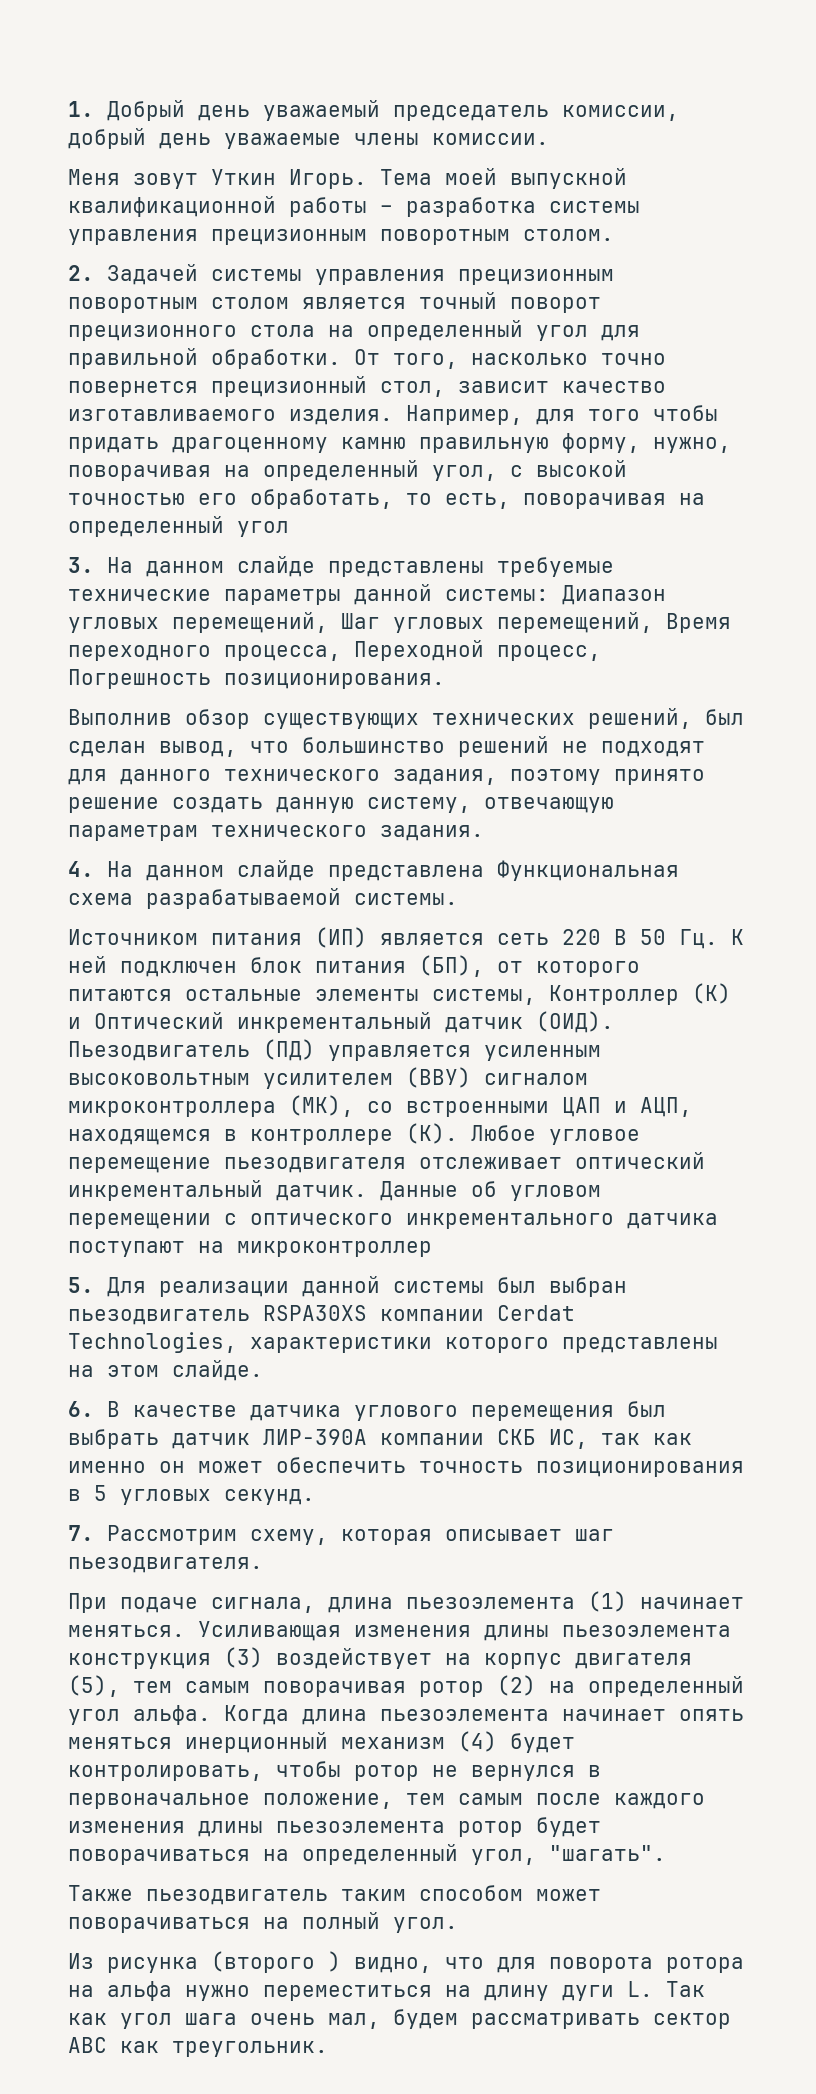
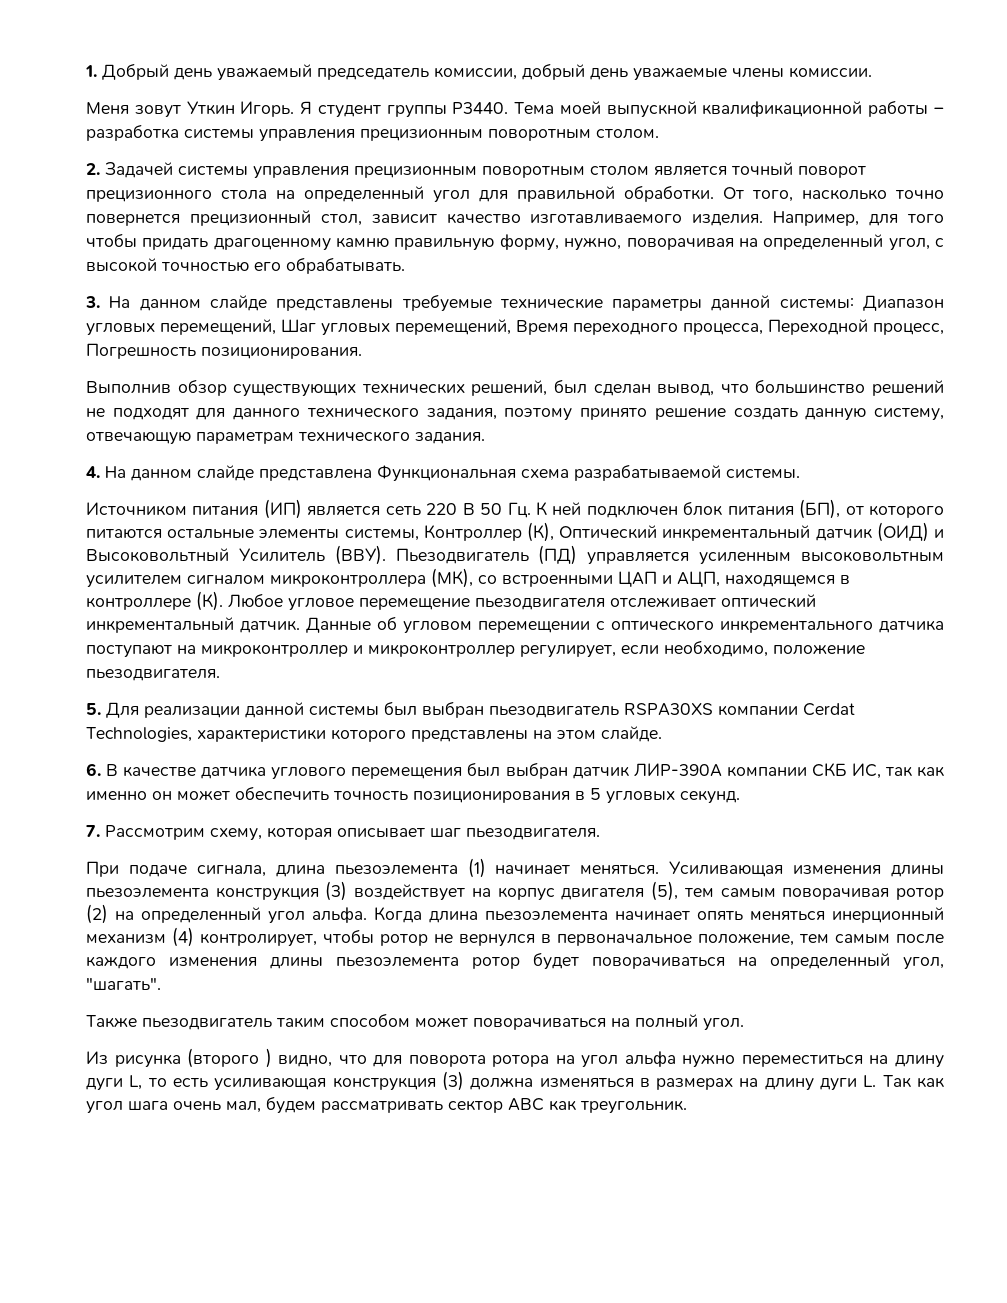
+ Я студент группы Р3440.
- Например, для того чтобы придать драгоценному камню правильную форму, нужно, поворачивая на определенный угол, с высокой точностью его обработать, то есть, поворачивая на определенный угол
+ Например, для того чтобы придать драгоценному камню правильную форму, нужно, поворачивая на определенный угол, с высокой точностью его обрабатывать.
- Источником питания (ИП) является сеть 220 В 50 Гц. К ней подключен блок питания (БП), от которого питаются остальные элементы системы, Контроллер (К) и Оптический инкрементальный датчик (ОИД).
+ Источником питания (ИП) является сеть 220 В 50 Гц. К ней подключен блок питания (БП), от которого питаются остальные элементы системы, Контроллер (К), Оптический инкрементальный датчик (ОИД) и Высоковольтный Усилитель (ВВУ).
- Пьезодвигатель (ПД) управляется усиленным высоковольтным усилителем (ВВУ) сигналом микроконтроллера (МК), со встроенными ЦАП и АЦП, находящемся в контроллере (К). Любое угловое перемещение пьезодвигателя отслеживает оптический инкрементальный датчик.
+ Пьезодвигатель (ПД) управляется усиленным высоковольтным усилителем сигналом микроконтроллера (МК), со встроенными ЦАП и АЦП, находящемся в контроллере (К). Любое угловое перемещение пьезодвигателя отслеживает оптический инкрементальный датчик.
- Данные об угловом перемещении с оптического инкрементального датчика поступают на микроконтроллер
+ Данные об угловом перемещении с оптического инкрементального датчика поступают на микроконтроллер и микроконтроллер регулирует, если необходимо, положение пьезодвигателя.
- 6. В качестве датчика углового перемещения был выбрать датчик ЛИР-390А компании СКБ ИС, так как именно он может обеспечить точность позиционирования в 5 угловых секунд.
+ 6. В качестве датчика углового перемещения был выбран датчик ЛИР-390А компании СКБ ИС, так как именно он может обеспечить точность позиционирования в 5 угловых секунд.
- Когда длина пьезоэлемента начинает опять меняться инерционный механизм (4) будет контролировать, чтобы ротор не вернулся в первоначальное положение, тем самым после каждого изменения длины пьезоэлемента ротор будет поворачиваться на определенный угол, "шагать".
+ Когда длина пьезоэлемента начинает опять меняться инерционный механизм (4) контролирует, чтобы ротор не вернулся в первоначальное положение, тем самым после каждого изменения длины пьезоэлемента ротор будет поворачиваться на определенный угол, "шагать".
- Из рисунка (второго ) видно, что для поворота ротора на альфа нужно переместиться на длину дуги L. Так как угол шага очень мал, будем рассматривать сектор ABC как треугольник.
+ Из рисунка (второго ) видно, что для поворота ротора на угол альфа нужно переместиться на длину дуги L, то есть усиливающая конструкция (3) должна изменяться в размерах на длину дуги L. Так как угол шага очень мал, будем рассматривать сектор ABC как треугольник.

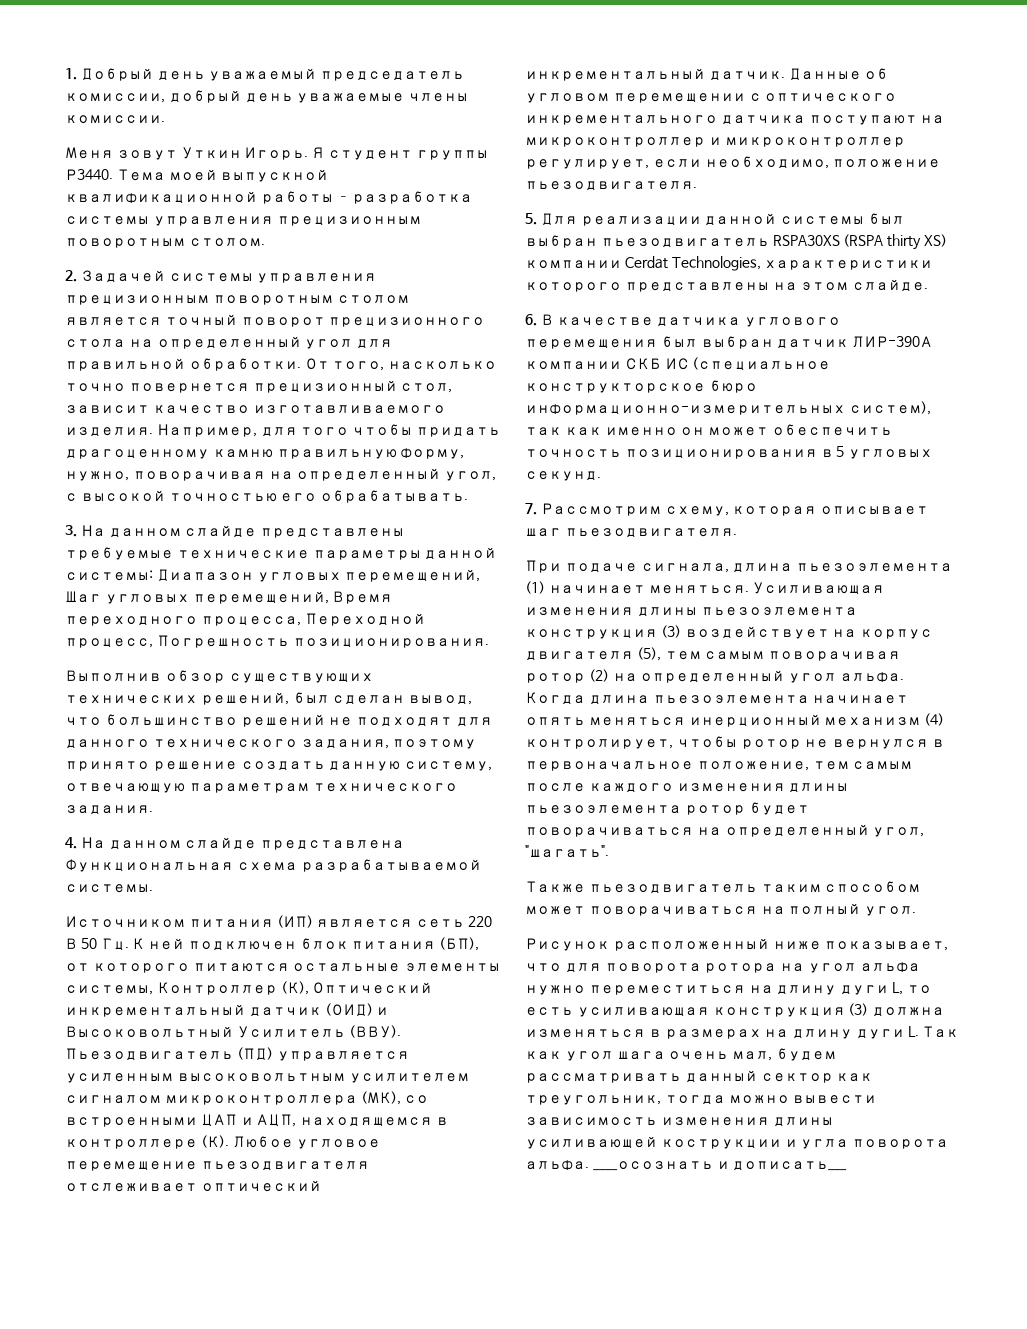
- 5. Для реализации данной системы был выбран пьезодвигатель RSPA30XS компании Cerdat Technologies, характеристики которого представлены на этом слайде.
+ 5. Для реализации данной системы был выбран пьезодвигатель RSPA30XS (RSPA thirty XS) компании Cerdat Technologies, характеристики которого представлены на этом слайде.
- 6. В качестве датчика углового перемещения был выбран датчик ЛИР-390А компании СКБ ИС, так как именно он может обеспечить точность позиционирования в 5 угловых секунд.
+ 6. В качестве датчика углового перемещения был выбран датчик ЛИР-390А компании СКБ ИС (специальное конструкторское бюро информационно-измерительных систем), так как именно он может обеспечить точность позиционирования в 5 угловых секунд.
- Из рисунка (второго ) видно, что для поворота ротора на угол альфа нужно переместиться на длину дуги L, то есть усиливающая конструкция (3) должна изменяться в размерах на длину дуги L. Так как угол шага очень мал, будем рассматривать сектор ABC как треугольник.
+ Рисунок расположенный ниже показывает, что для поворота ротора на угол альфа нужно переместиться на длину дуги L, то есть усиливающая конструкция (3) должна изменяться в размерах на длину дуги L. Так как угол шага очень мал, будем рассматривать данный сектор как треугольник, тогда можно вывести зависимость изменения длины усиливающей кострукции и угла поворота альфа. ____осознать и дописать___

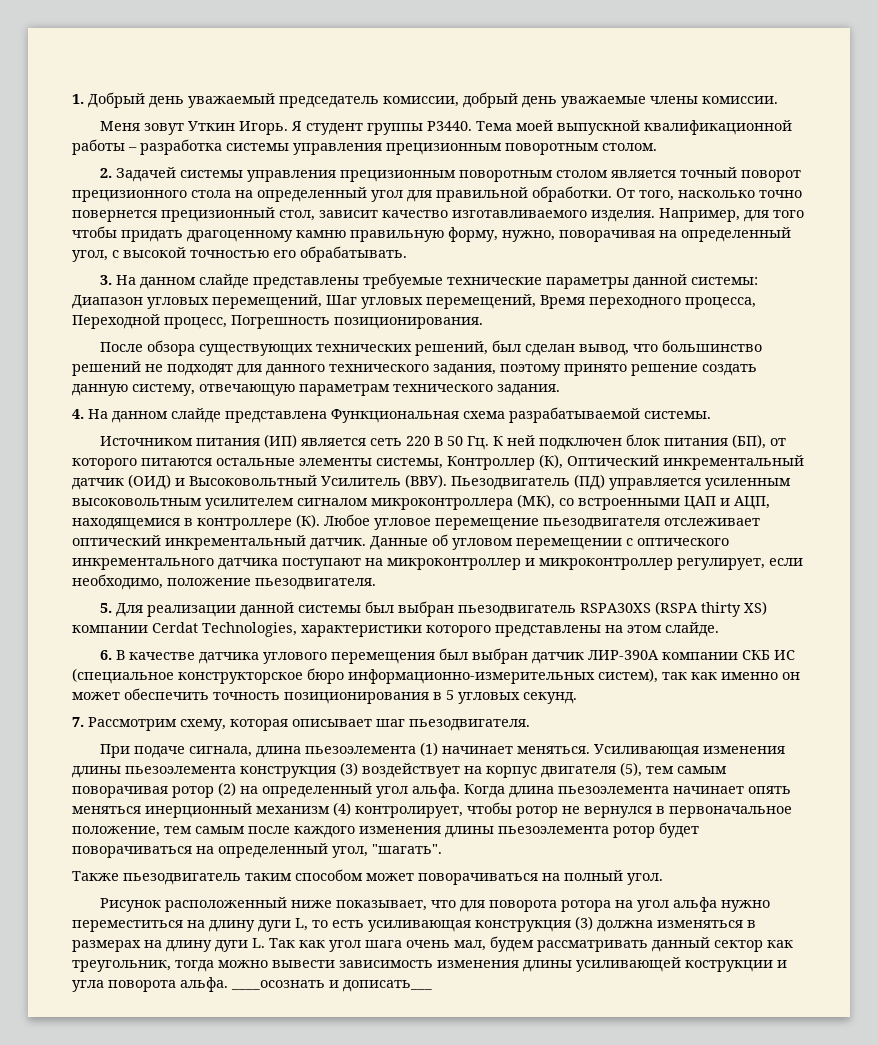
- Выполнив обзор существующих технических решений, был сделан вывод, что большинство решений не подходят для данного технического задания, поэтому принято решение создать данную систему, отвечающую параметрам технического задания.
+ После обзора существующих технических решений, был сделан вывод, что большинство решений не подходят для данного технического задания, поэтому принято решение создать данную систему, отвечающую параметрам технического задания.
- Пьезодвигатель (ПД) управляется усиленным высоковольтным усилителем сигналом микроконтроллера (МК), со встроенными ЦАП и АЦП, находящемся в контроллере (К). Любое угловое перемещение пьезодвигателя отслеживает оптический инкрементальный датчик.
+ Пьезодвигатель (ПД) управляется усиленным высоковольтным усилителем сигналом микроконтроллера (МК), со встроенными ЦАП и АЦП, находящемися в контроллере (К). Любое угловое перемещение пьезодвигателя отслеживает оптический инкрементальный датчик.

